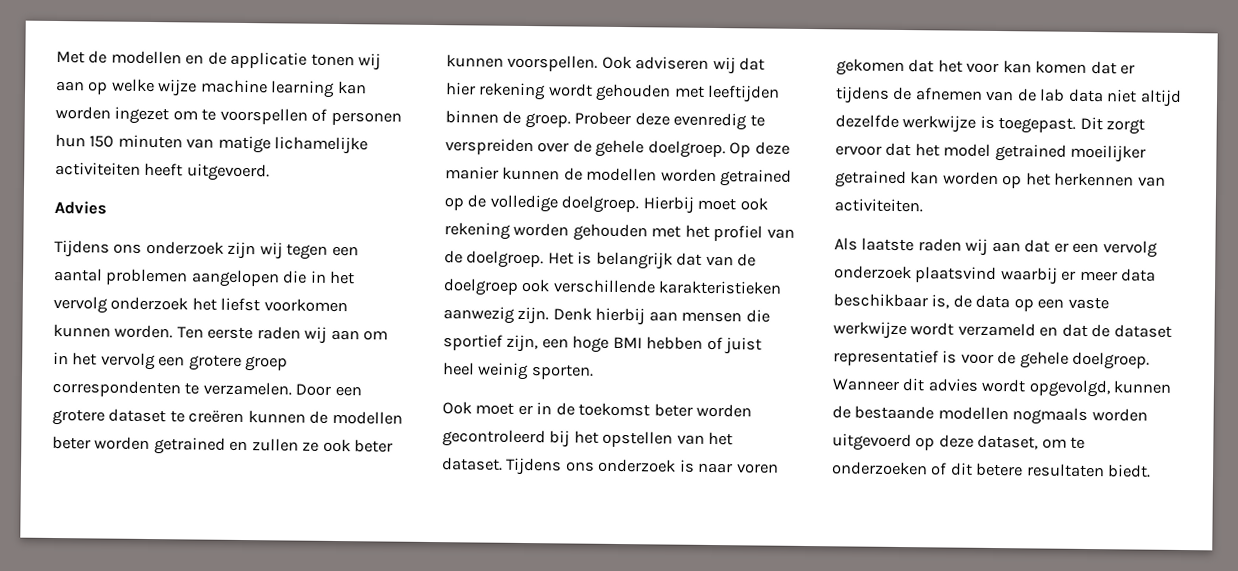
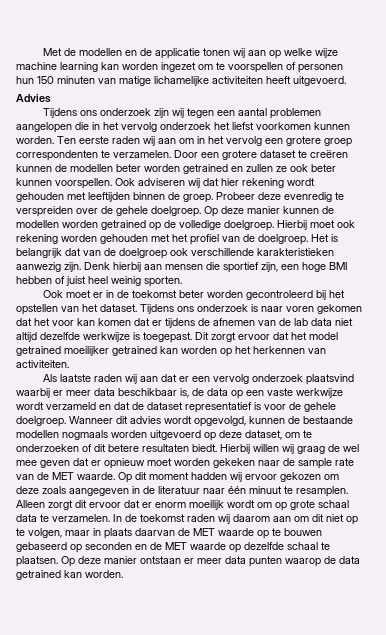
+ Hierbij willen wij graag de wel mee geven dat er opnieuw moet worden gekeken naar de sample rate van de MET waarde. Op dit moment hadden wij ervoor gekozen om deze zoals aangegeven in de literatuur naar één minuut te resamplen. Alleen zorgt dit ervoor dat er enorm moeilijk wordt om op grote schaal data te verzamelen. In de toekomst raden wij daarom aan om dit niet op te volgen, maar in plaats daarvan de MET waarde op te bouwen gebaseerd op seconden en de MET waarde op dezelfde schaal te plaatsen. Op deze manier ontstaan er meer data punten waarop de data getrained kan worden.

